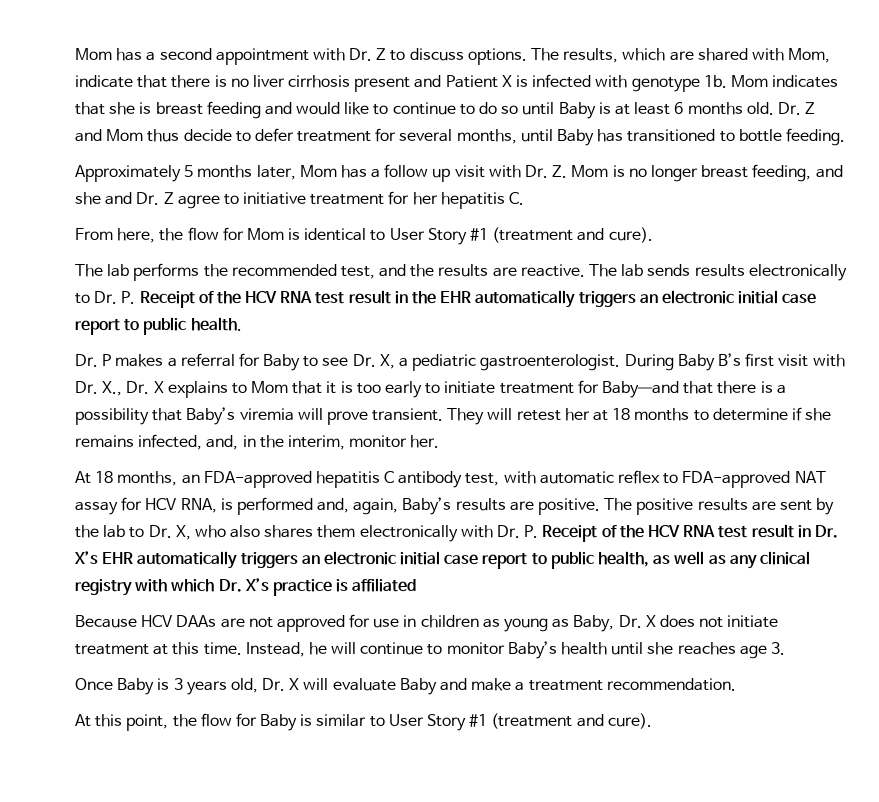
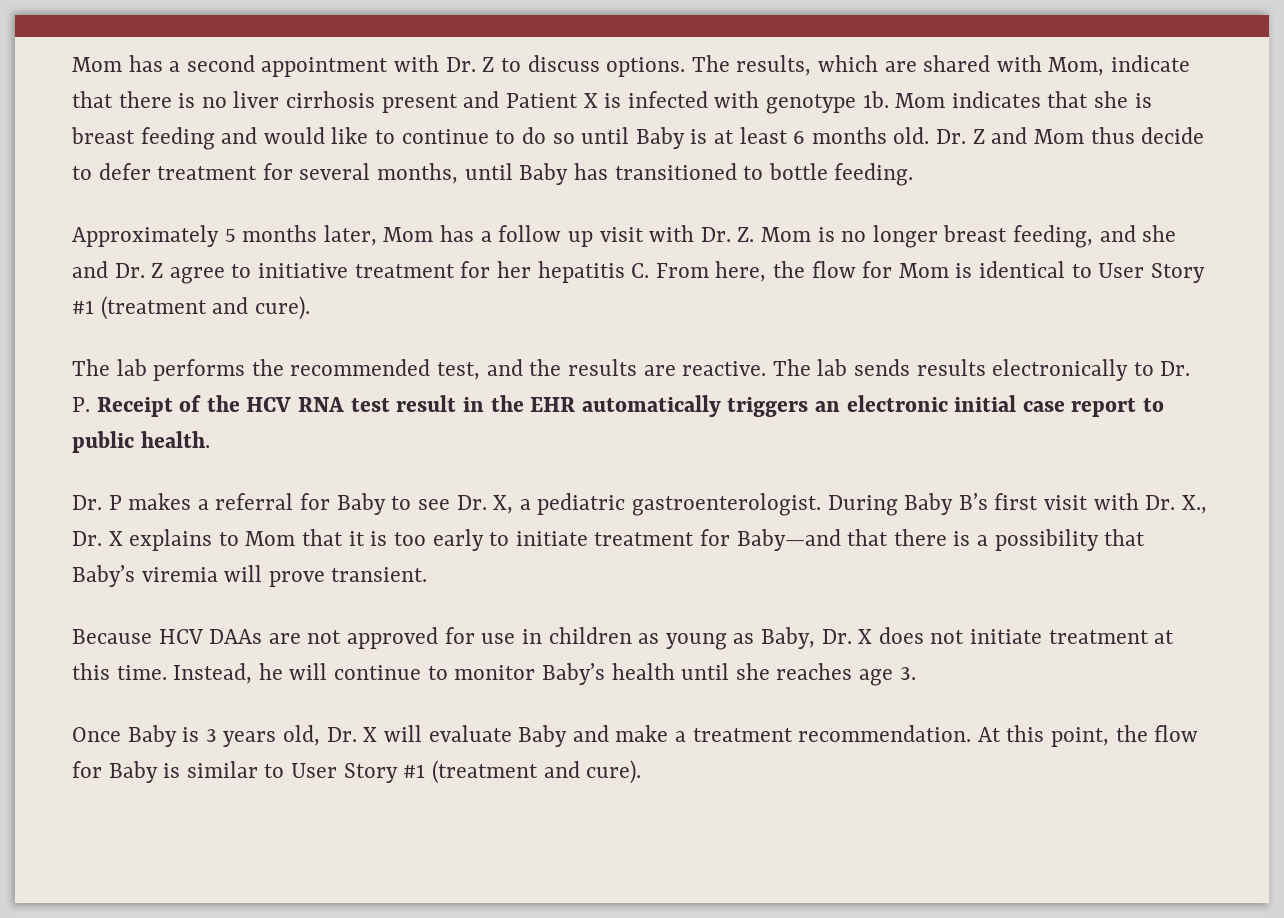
- Approximately 5 months later, Mom has a follow up visit with Dr. Z. Mom is no longer breast feeding, and she and Dr. Z agree to initiative treatment for her hepatitis C.
- From here, the flow for Mom is identical to User Story #1 (treatment and cure).
+ Approximately 5 months later, Mom has a follow up visit with Dr. Z. Mom is no longer breast feeding, and she and Dr. Z agree to initiative treatment for her hepatitis C. From here, the flow for Mom is identical to User Story #1 (treatment and cure).
- They will retest her at 18 months to determine if she remains infected, and, in the interim, monitor her.
- At 18 months, an FDA-approved hepatitis C antibody test, with automatic reflex to FDA-approved NAT assay for HCV RNA, is performed and, again, Baby’s results are positive. The positive results are sent by the lab to Dr. X, who also shares them electronically with Dr. P. Receipt of the HCV RNA test result in Dr. X’s EHR automatically triggers an electronic initial case report to public health, as well as any clinical registry with which Dr. X’s practice is affiliated
- Once Baby is 3 years old, Dr. X will evaluate Baby and make a treatment recommendation.
- At this point, the flow for Baby is similar to User Story #1 (treatment and cure).
+ Once Baby is 3 years old, Dr. X will evaluate Baby and make a treatment recommendation. At this point, the flow for Baby is similar to User Story #1 (treatment and cure).

